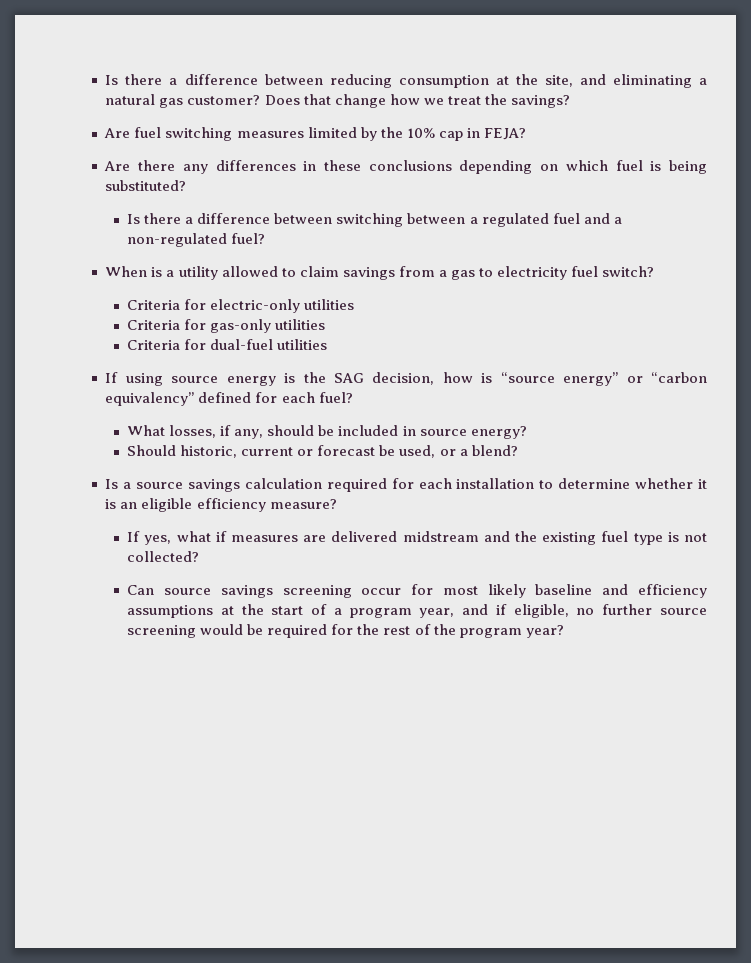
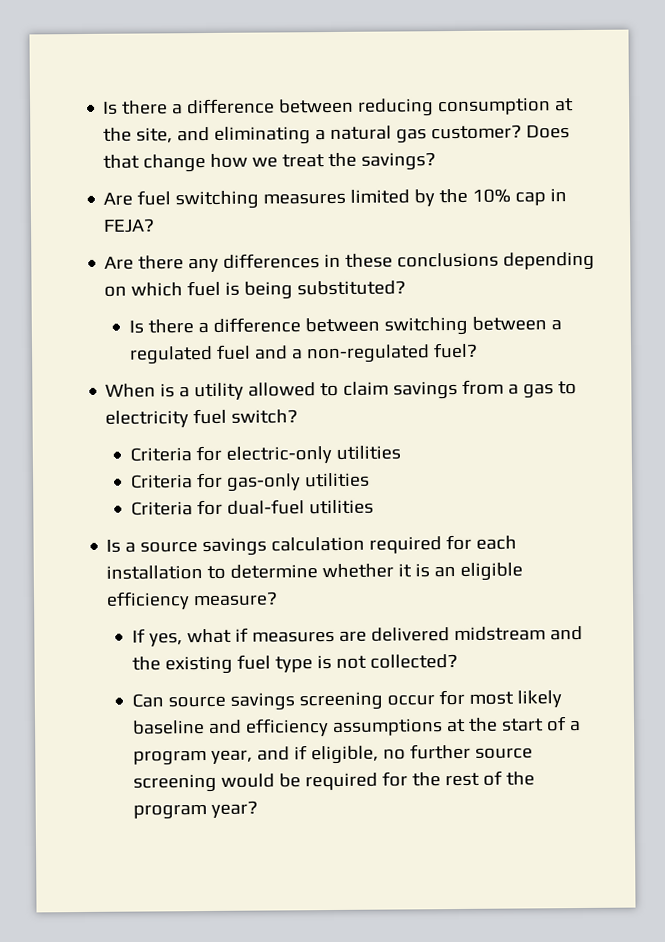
- If using source energy is the SAG decision, how is “source energy” or “carbon equivalency” defined for each fuel?
- What losses, if any, should be included in source energy?
- Should historic, current or forecast be used, or a blend?

